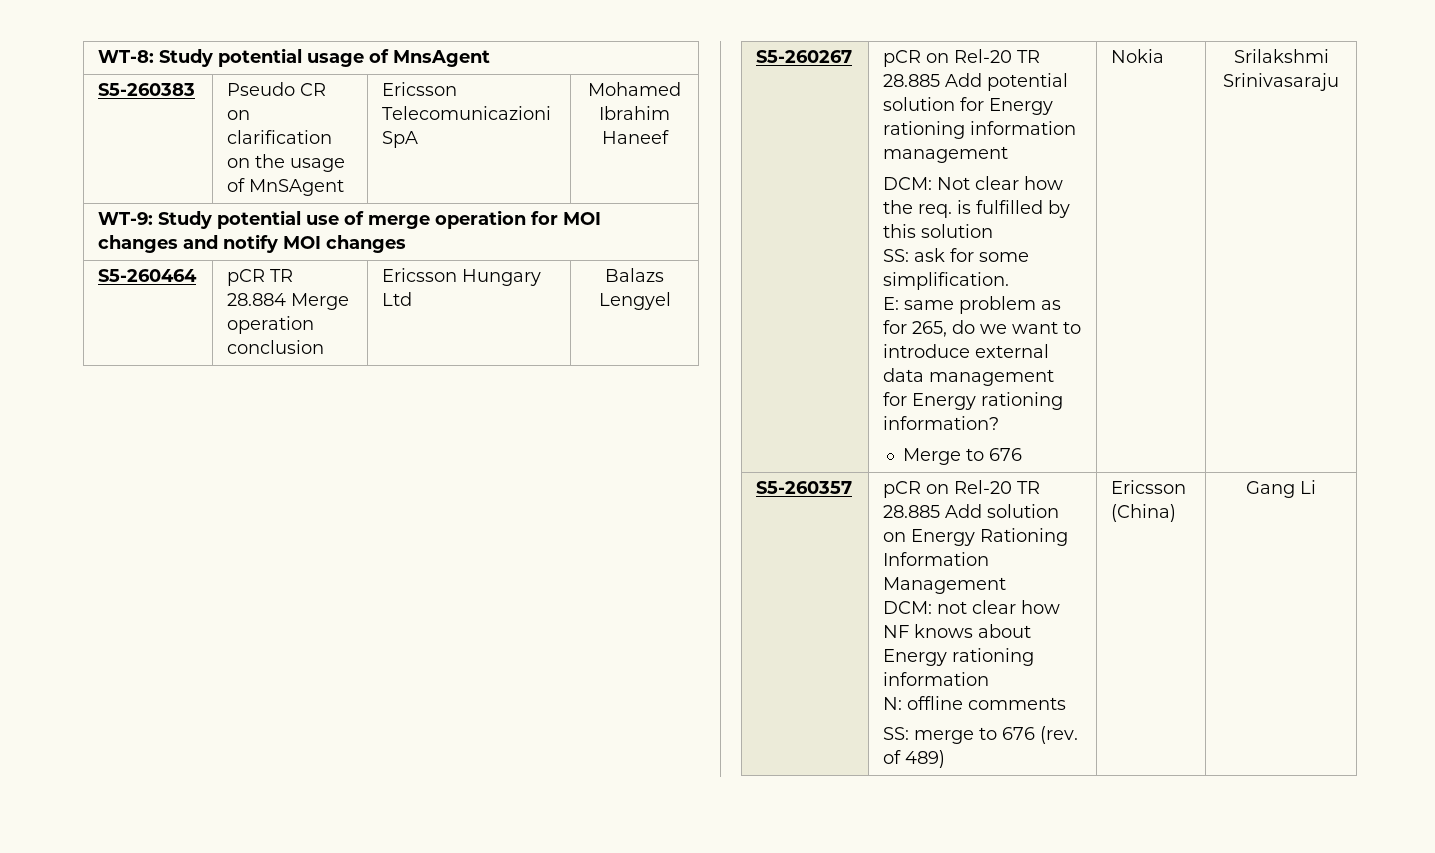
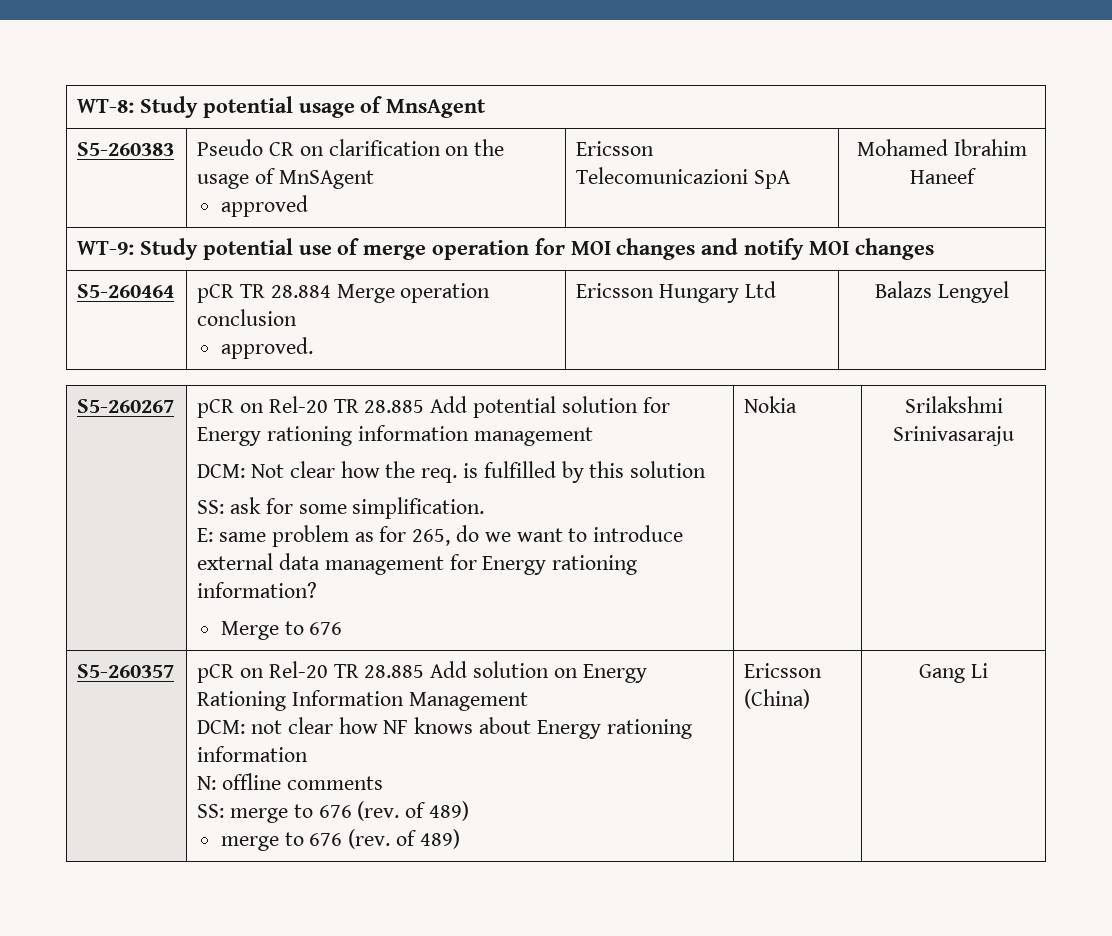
- S5-260383 | Pseudo CR on clarification on the usage of MnSAgent | Ericsson Telecomunicazioni SpA | Mohamed Ibrahim Haneef
+ S5-260383 | Pseudo CR on clarification on the usage of MnSAgent
+ approved | Ericsson Telecomunicazioni SpA | Mohamed Ibrahim Haneef
- S5-260464 | pCR TR 28.884 Merge operation conclusion | Ericsson Hungary Ltd | Balazs Lengyel
+ S5-260464 | pCR TR 28.884 Merge operation conclusion
+ approved. | Ericsson Hungary Ltd | Balazs Lengyel
  SS: merge to 676 (rev. of 489)
+ merge to 676 (rev. of 489)

